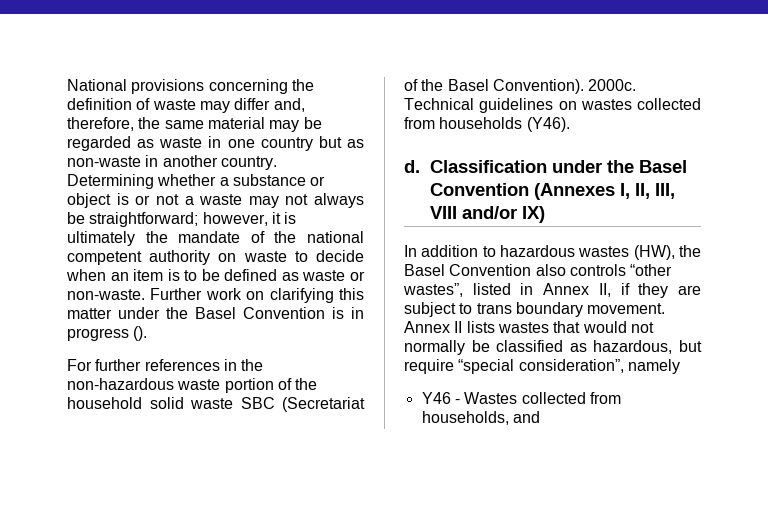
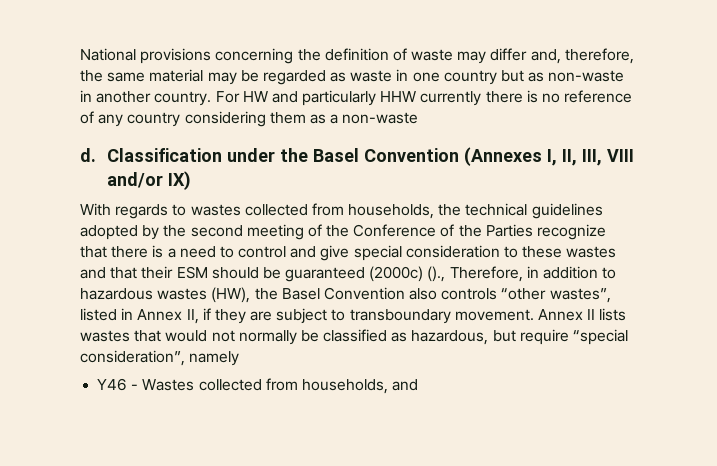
- Determining whether a substance or object is or not a waste may not always be straightforward; however, it is ultimately the mandate of the national competent authority on waste to decide when an item is to be defined as waste or non-waste. Further work on clarifying this matter under the Basel Convention is in progress ().
- For further references in the non-hazardous waste portion of the household solid waste SBC (Secretariat of the Basel Convention). 2000c. Technical guidelines on wastes collected from households (Y46).
+ For HW and particularly HHW currently there is no reference of any country considering them as a non-waste
- In addition to hazardous wastes (HW), the Basel Convention also controls “other wastes”, listed in Annex II, if they are subject to trans boundary movement.
+ With regards to wastes collected from households, the technical guidelines adopted by the second meeting of the Conference of the Parties recognize that there is a need to control and give special consideration to these wastes and that their ESM should be guaranteed (2000c) ()., Therefore, in addition to hazardous wastes (HW), the Basel Convention also controls “other wastes”, listed in Annex II, if they are subject to transboundary movement.

